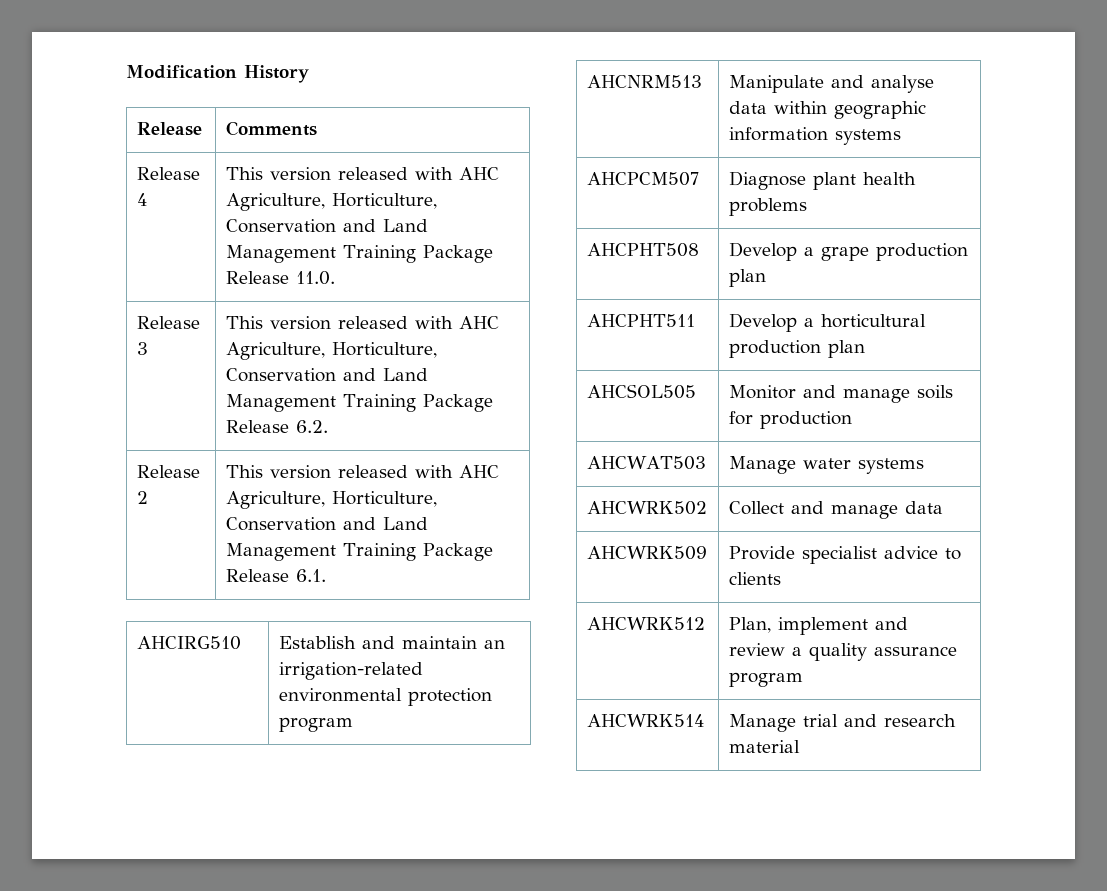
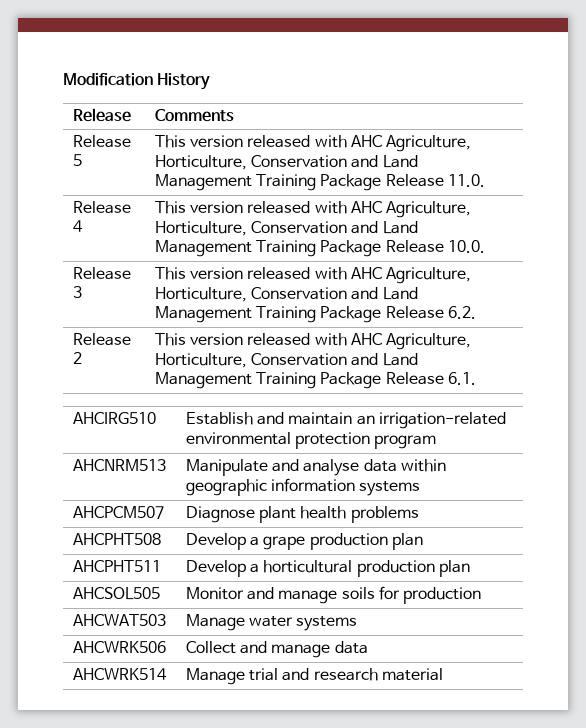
+ Release 5 | This version released with AHC Agriculture, Horticulture, Conservation and Land Management Training Package Release 11.0.
- Release 4 | This version released with AHC Agriculture, Horticulture, Conservation and Land Management Training Package Release 11.0.
+ Release 4 | This version released with AHC Agriculture, Horticulture, Conservation and Land Management Training Package Release 10.0.
- AHCWRK502 | Collect and manage data
+ AHCWRK506 | Collect and manage data
- AHCWRK509 | Provide specialist advice to clients
- AHCWRK512 | Plan, implement and review a quality assurance program

